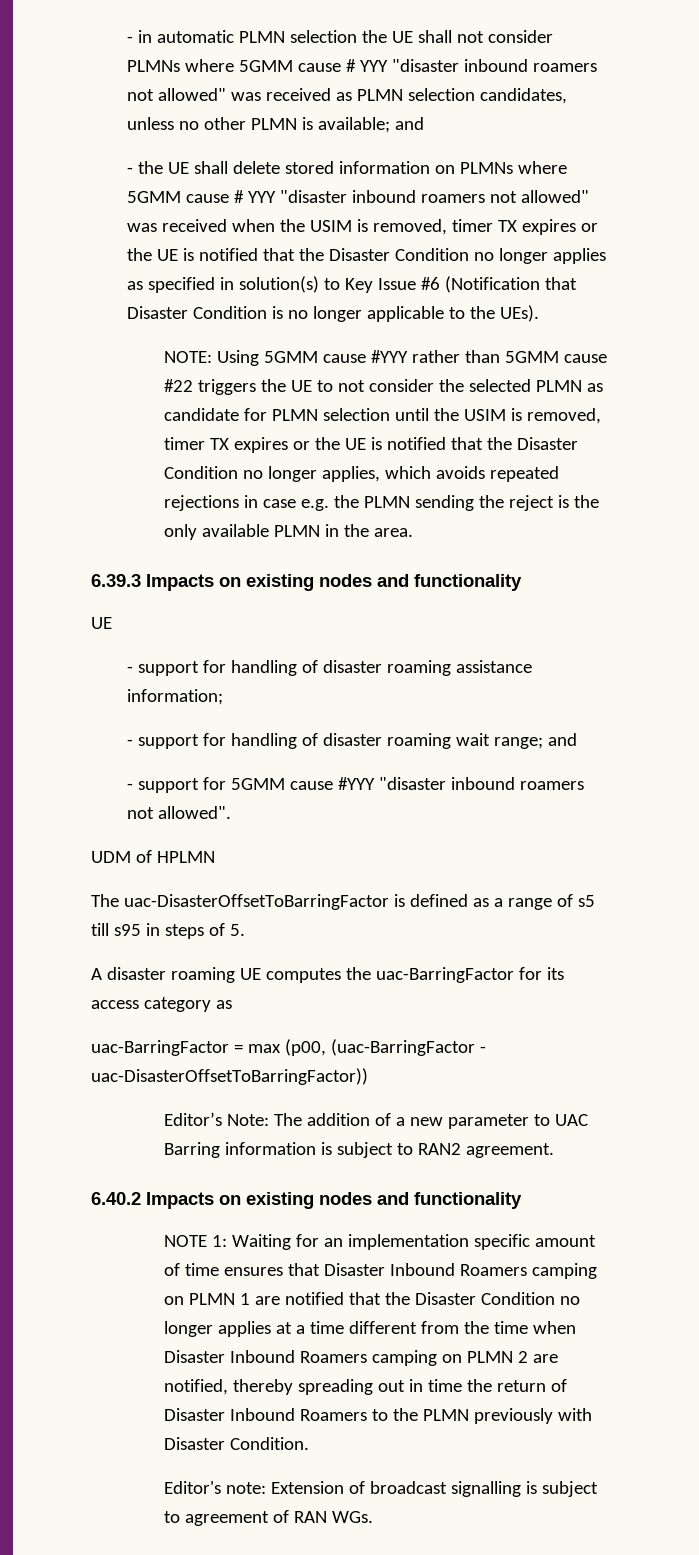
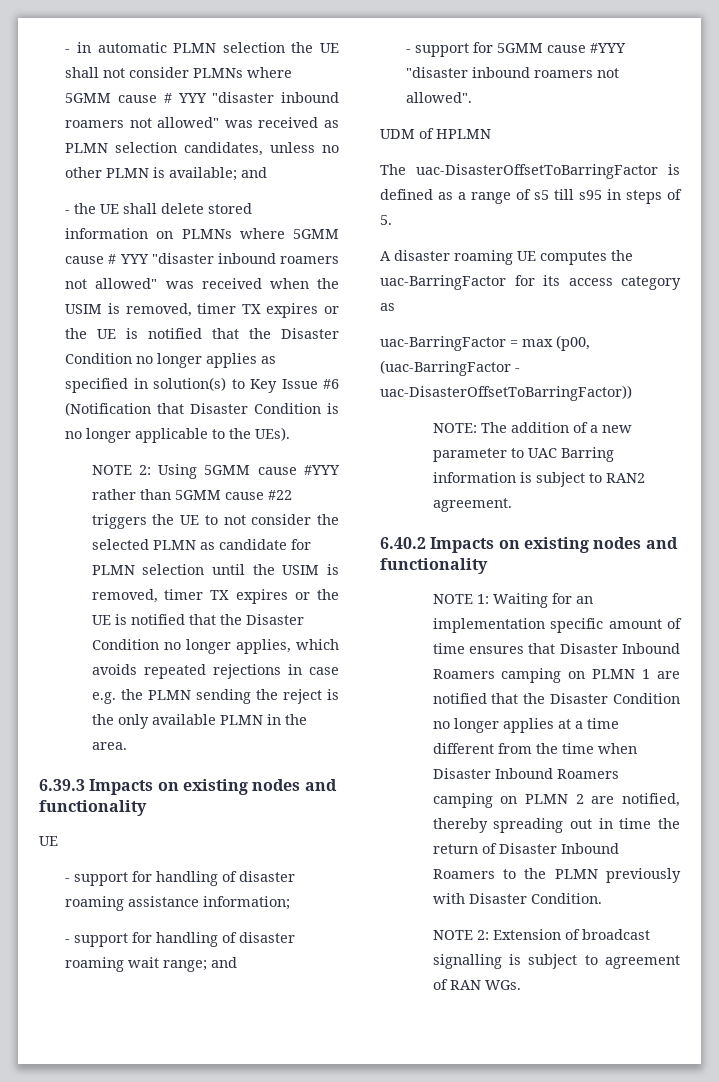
  - the UE shall delete stored information on PLMNs where 5GMM cause # YYY "disaster inbound roamers not allowed" was received when the USIM is removed, timer TX expires or the UE is notified that the Disaster Condition no longer applies as specified in solution(s) to Key Issue #6 (Notification that Disaster Condition is no longer applicable to the UEs).
- NOTE:
+ NOTE 2:
- Editor’s Note: The addition of a new parameter to UAC Barring information is subject to RAN2 agreement.
+ NOTE: The addition of a new parameter to UAC Barring information is subject to RAN2 agreement.
- Editor's note: Extension of broadcast signalling is subject to agreement of RAN WGs.
+ NOTE 2: Extension of broadcast signalling is subject to agreement of RAN WGs.

